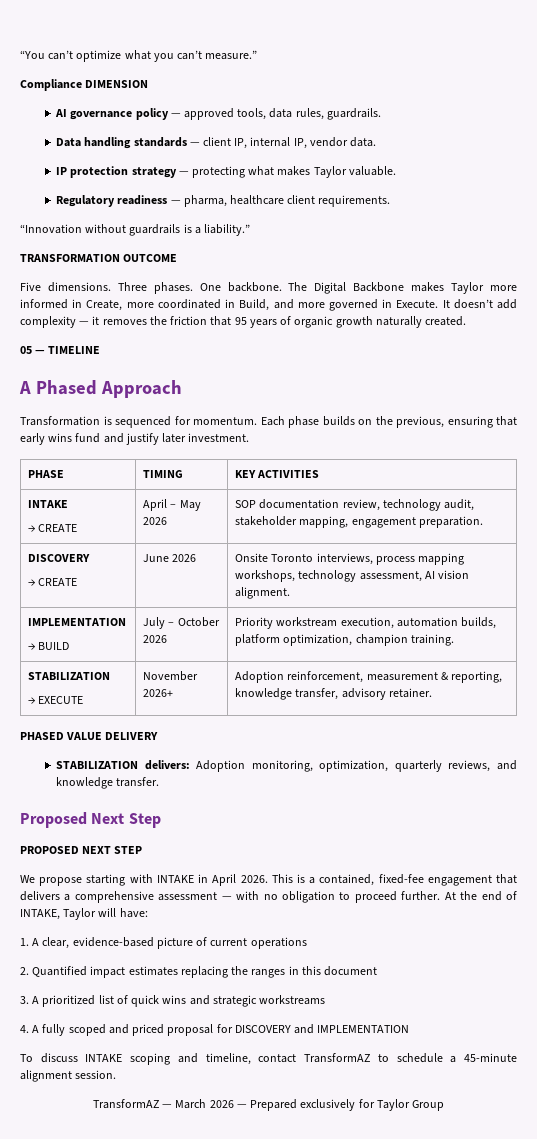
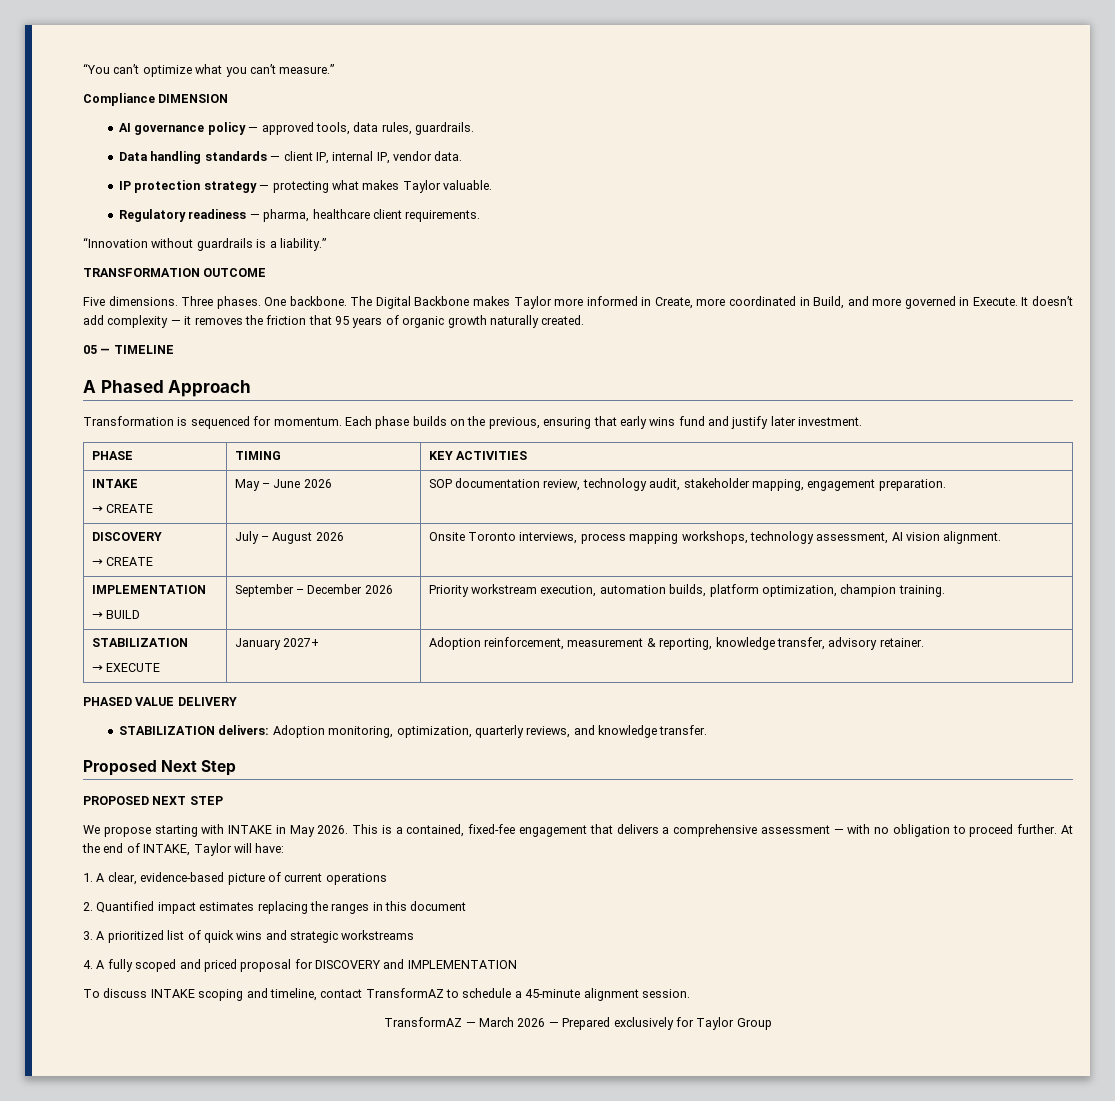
  PHASE | TIMING | KEY ACTIVITIES
  INTAKE
- → CREATE | April – May 2026 | SOP documentation review, technology audit, stakeholder mapping, engagement preparation.
+ → CREATE | May – June 2026 | SOP documentation review, technology audit, stakeholder mapping, engagement preparation.
  DISCOVERY
- → CREATE | June 2026 | Onsite Toronto interviews, process mapping workshops, technology assessment, AI vision alignment.
+ → CREATE | July – August 2026 | Onsite Toronto interviews, process mapping workshops, technology assessment, AI vision alignment.
  IMPLEMENTATION
- → BUILD | July – October 2026 | Priority workstream execution, automation builds, platform optimization, champion training.
+ → BUILD | September – December 2026 | Priority workstream execution, automation builds, platform optimization, champion training.
  STABILIZATION
- → EXECUTE | November 2026+ | Adoption reinforcement, measurement & reporting, knowledge transfer, advisory retainer.
+ → EXECUTE | January 2027+ | Adoption reinforcement, measurement & reporting, knowledge transfer, advisory retainer.
- We propose starting with INTAKE in April 2026.
+ We propose starting with INTAKE in May 2026.

